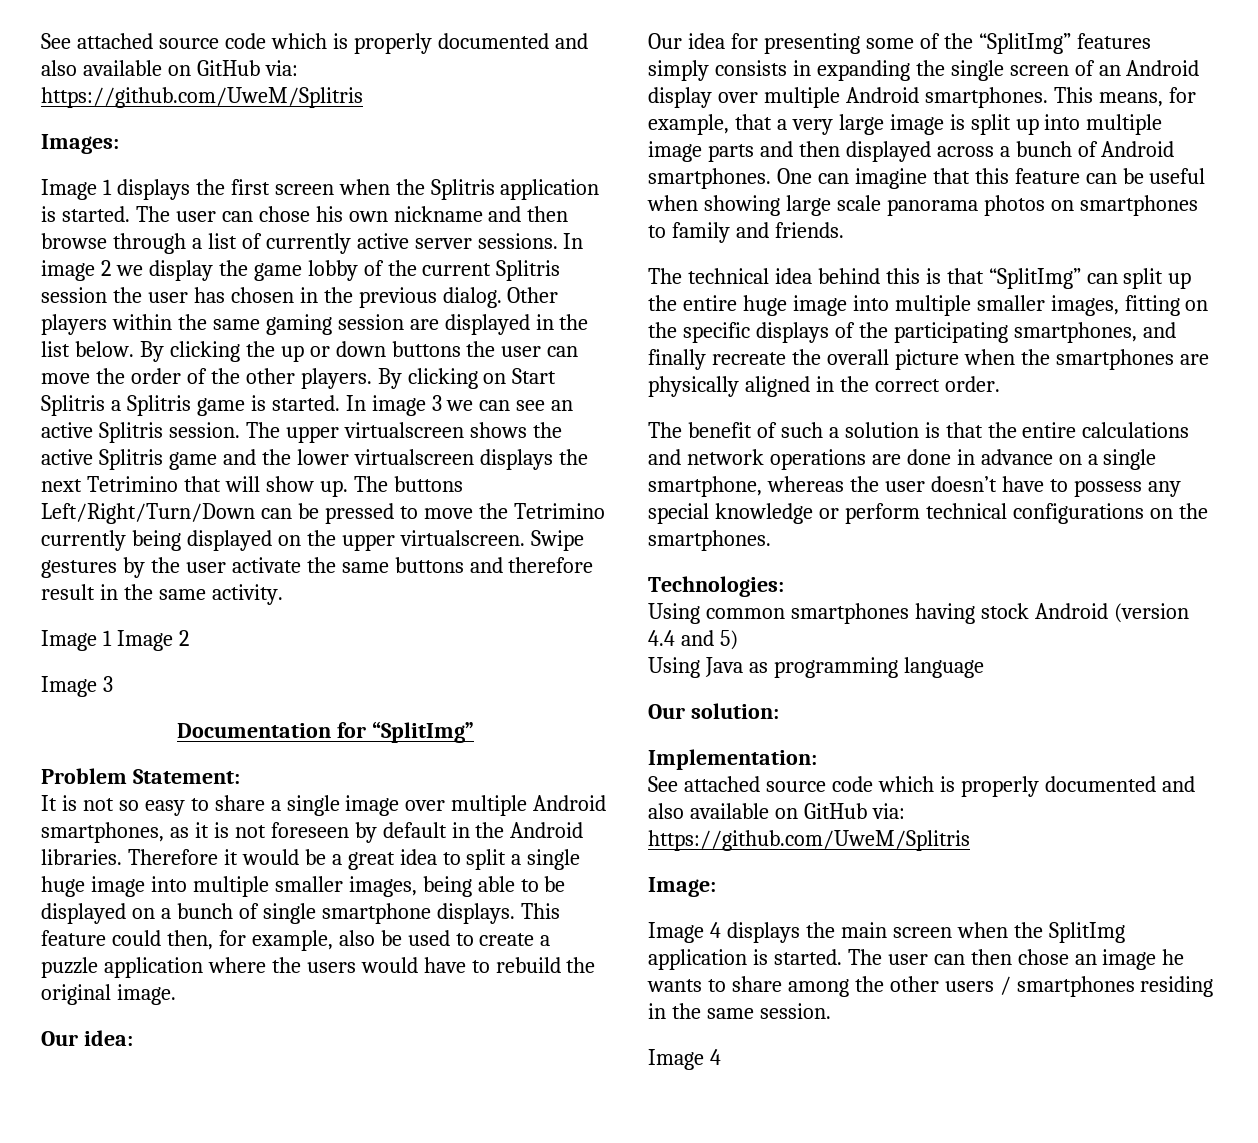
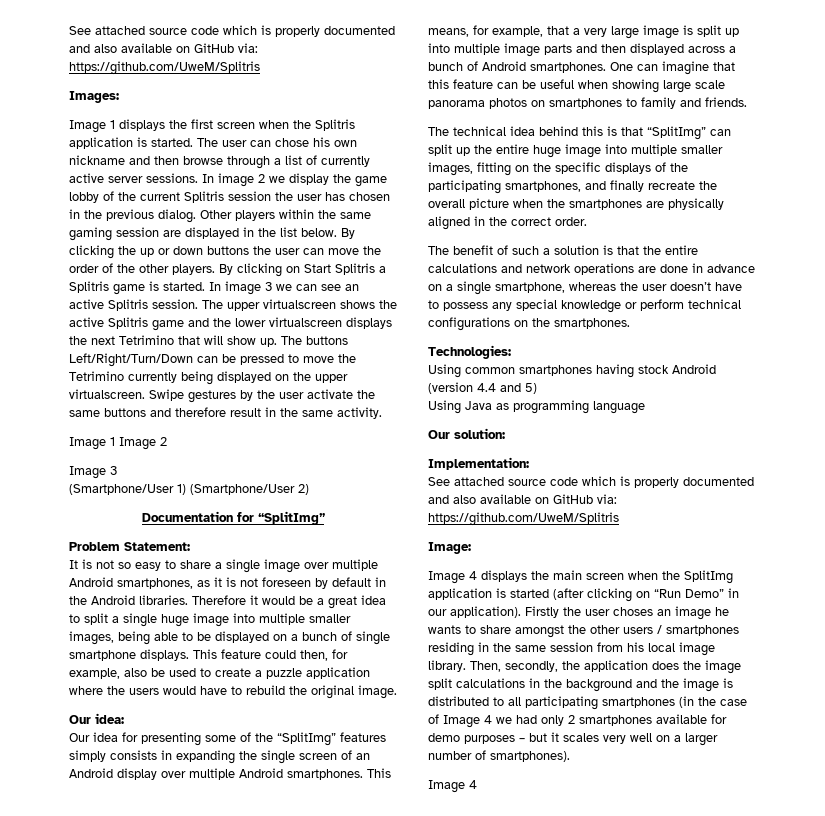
+ (Smartphone/User 1) (Smartphone/User 2)
- Image 4 displays the main screen when the SplitImg application is started. The user can then chose an image he wants to share among the other users / smartphones residing in the same session.
+ Image 4 displays the main screen when the SplitImg application is started (after clicking on “Run Demo” in our application). Firstly the user choses an image he wants to share amongst the other users / smartphones residing in the same session from his local image library. Then, secondly, the application does the image split calculations in the background and the image is distributed to all participating smartphones (in the case of Image 4 we had only 2 smartphones available for demo purposes – but it scales very well on a larger number of smartphones).

